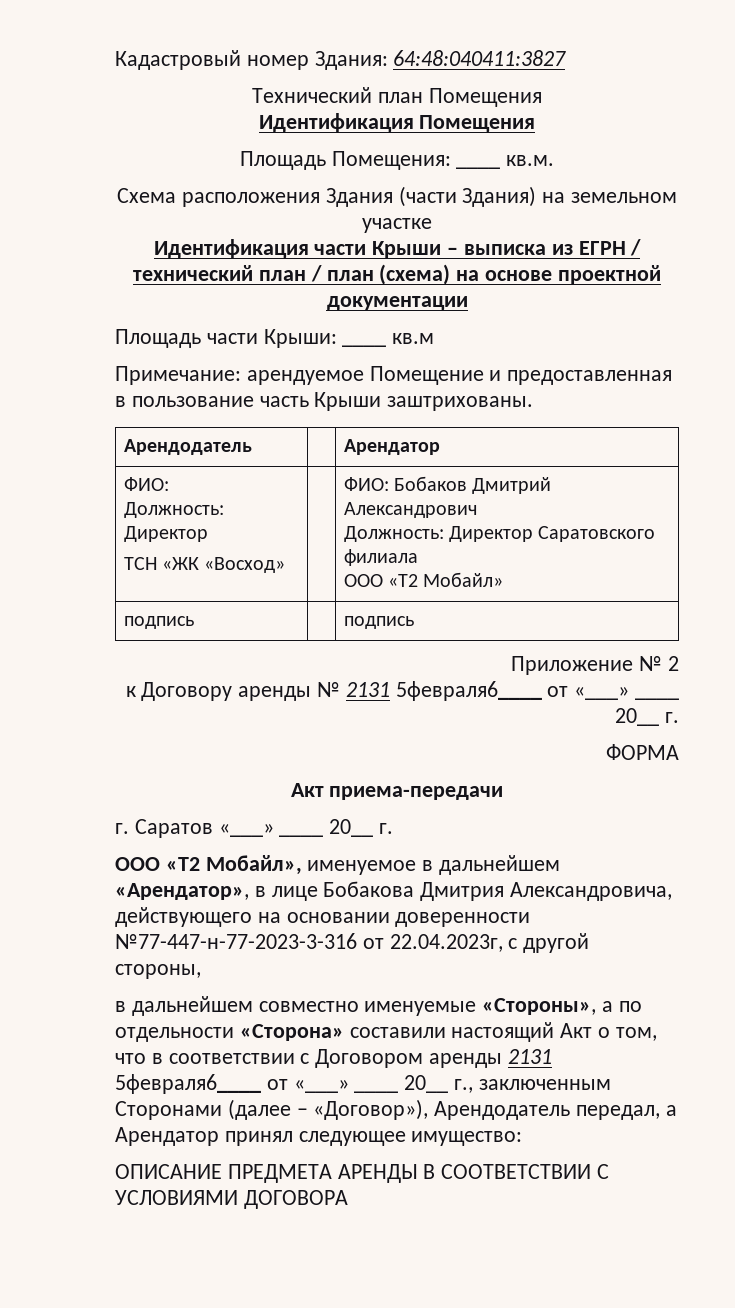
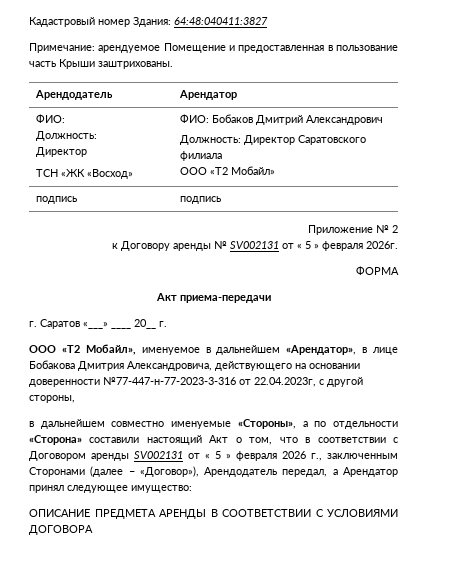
- Технический план Помещения
- Идентификация Помещения
- Площадь Помещения: ____ кв.м.
- Схема расположения Здания (части Здания) на земельном участке
- Идентификация части Крыши – выписка из ЕГРН / технический план / план (схема) на основе проектной документации
- Площадь части Крыши: ____ кв.м
- к Договору аренды № 2131 5февраля6____ от «___» ____ 20__ г.
+ к Договору аренды № SV002131 от « 5 » февраля 2026г.
- в дальнейшем совместно именуемые «Стороны», а по отдельности «Сторона» составили настоящий Акт о том, что в соответствии с Договором аренды 2131 5февраля6____ от «___» ____ 20__ г., заключенным Сторонами (далее – «Договор»), Арендодатель передал, а Арендатор принял следующее имущество:
+ в дальнейшем совместно именуемые «Стороны», а по отдельности «Сторона» составили настоящий Акт о том, что в соответствии с Договором аренды SV002131 от « 5 » февраля 2026 г., заключенным Сторонами (далее – «Договор»), Арендодатель передал, а Арендатор принял следующее имущество:

